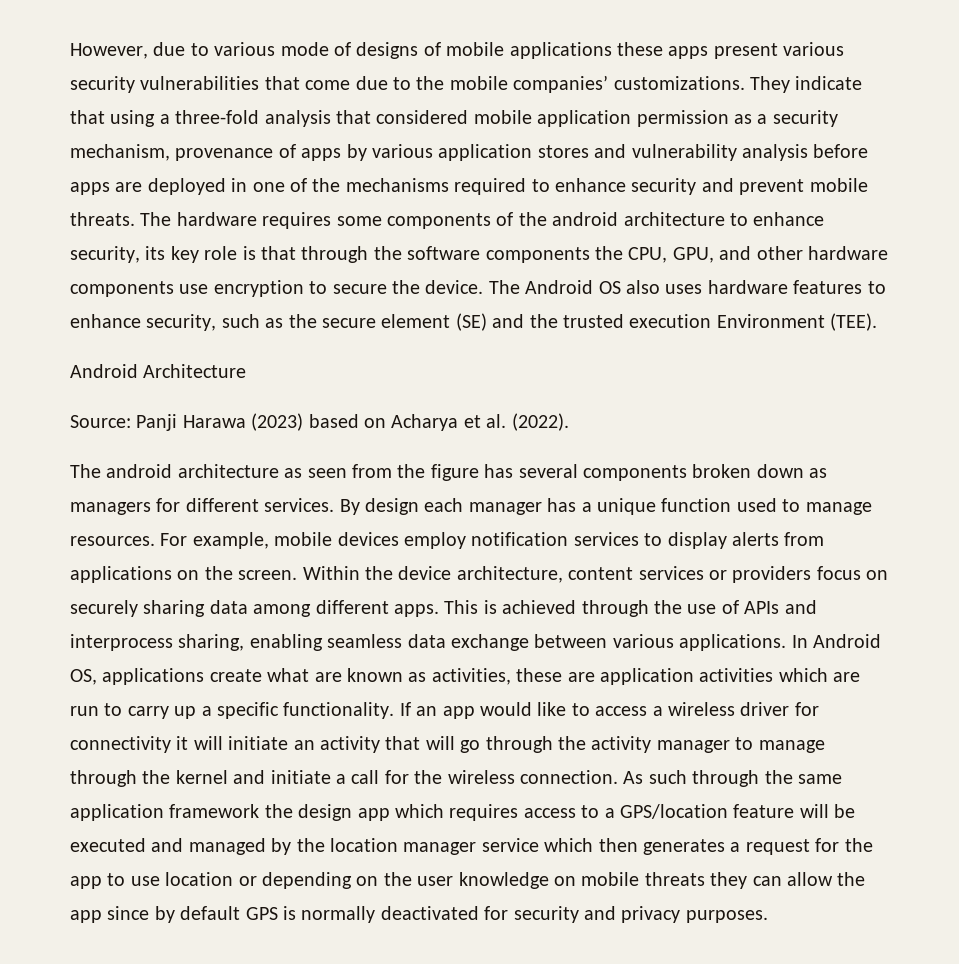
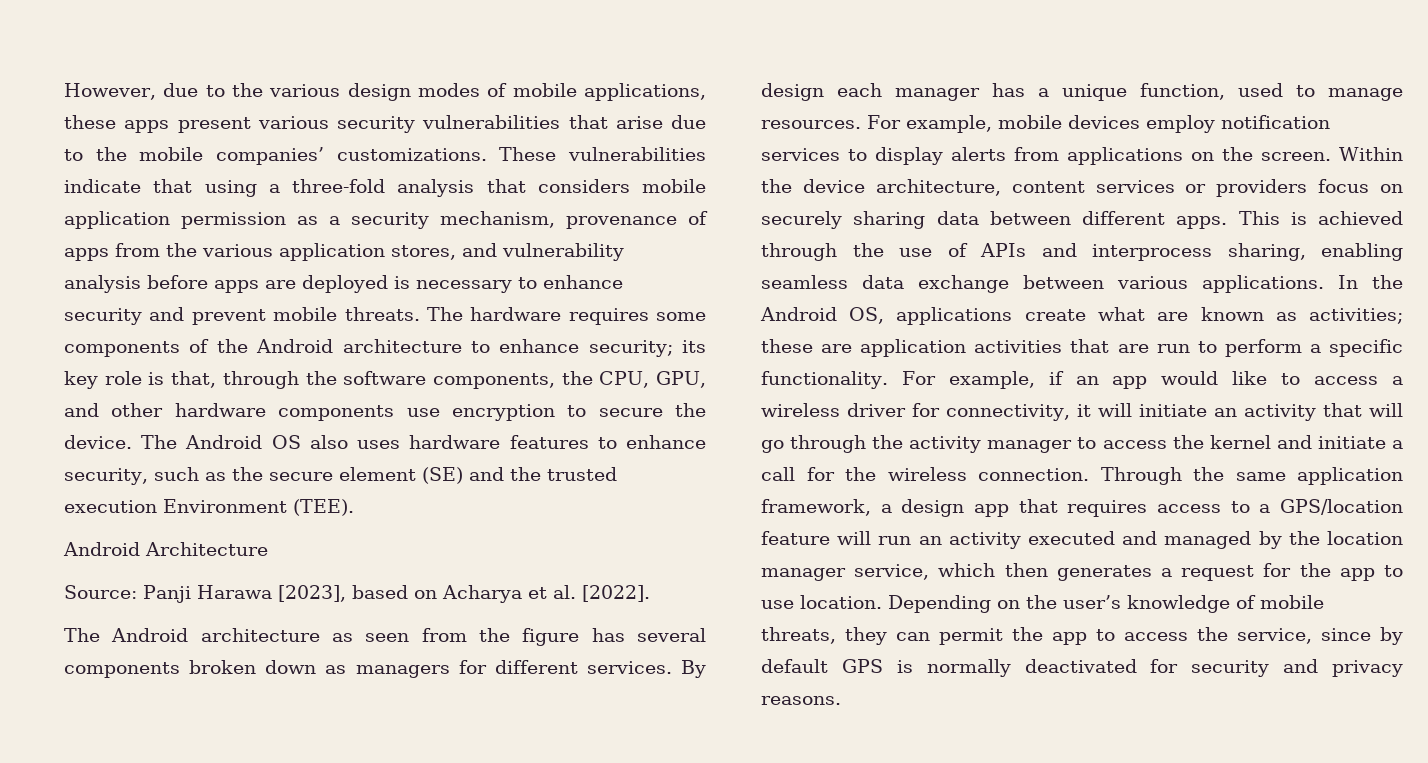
- However, due to various mode of designs of mobile applications these apps present various security vulnerabilities that come due to the mobile companies’ customizations.
+ However, due to the various design modes of mobile applications, these apps present various security vulnerabilities that arise due to the mobile companies’ customizations.
- They indicate that using a three-fold analysis that considered mobile application permission as a security mechanism, provenance of apps by various application stores and vulnerability analysis before apps are deployed in one of the mechanisms required to enhance security and prevent mobile threats.
+ These vulnerabilities indicate that using a three-fold analysis that considers mobile application permission as a security mechanism, provenance of apps from the various application stores, and vulnerability analysis before apps are deployed is necessary to enhance security and prevent mobile threats.
- The hardware requires some components of the android architecture to enhance security, its key role is that through the software components the CPU, GPU, and other hardware components use encryption to secure the device.
+ The hardware requires some components of the Android architecture to enhance security; its key role is that, through the software components, the CPU, GPU, and other hardware components use encryption to secure the device.
- Source: Panji Harawa (2023) based on Acharya et al. (2022).
- The android architecture as seen from the figure has several components broken down as managers for different services.
+ Source: Panji Harawa [2023], based on Acharya et al. [2022].
+ The Android architecture as seen from the figure has several components broken down as managers for different services.
- By design each manager has a unique function used to manage resources.
+ By design each manager has a unique function, used to manage resources.
- Within the device architecture, content services or providers focus on securely sharing data among different apps.
+ Within the device architecture, content services or providers focus on securely sharing data between different apps.
- In Android OS, applications create what are known as activities, these are application activities which are run to carry up a specific functionality.
+ In the Android OS, applications create what are known as activities; these are application activities that are run to perform a specific functionality.
- If an app would like to access a wireless driver for connectivity it will initiate an activity that will go through the activity manager to manage through the kernel and initiate a call for the wireless connection.
+ For example, if an app would like to access a wireless driver for connectivity, it will initiate an activity that will go through the activity manager to access the kernel and initiate a call for the wireless connection.
- As such through the same application framework the design app which requires access to a GPS/location feature will be executed and managed by the location manager service which then generates a request for the app to use location or depending on the user knowledge on mobile threats they can allow the app since by default GPS is normally deactivated for security and privacy purposes.
+ Through the same application framework, a design app that requires access to a GPS/location feature will run an activity executed and managed by the location manager service, which then generates a request for the app to use location. Depending on the user’s knowledge of mobile threats, they can permit the app to access the service, since by default GPS is normally deactivated for security and privacy reasons.

